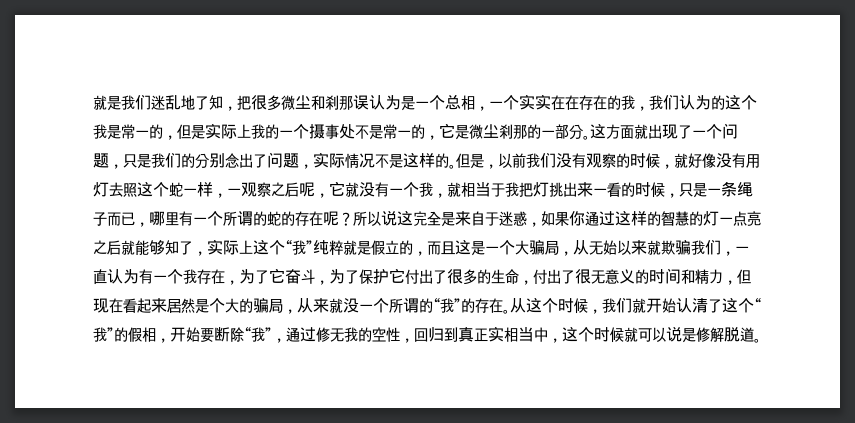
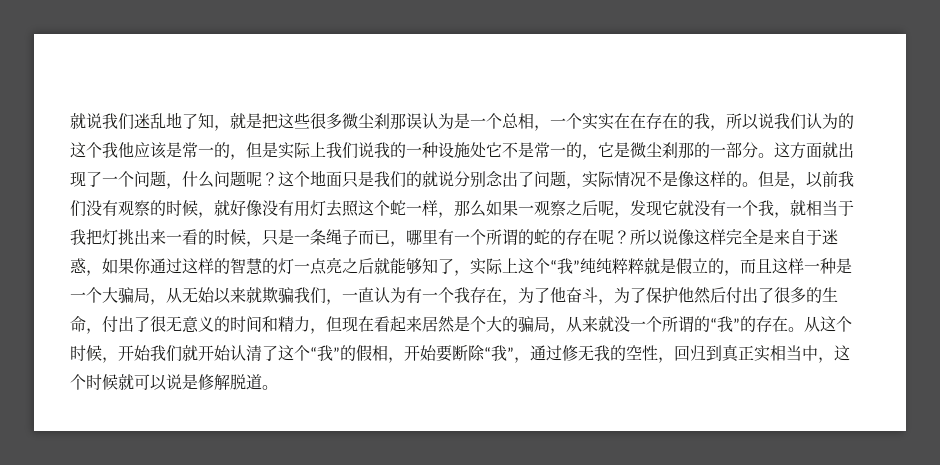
- 就是我们迷乱地了知，把很多微尘和刹那误认为是一个总相，一个实实在在存在的我，我们认为的这个我是常一的，但是实际上我的一个摄事处不是常一的，它是微尘刹那的一部分。
+ 就说我们迷乱地了知，就是把这些很多微尘刹那误认为是一个总相，一个实实在在存在的我，所以说我们认为的这个我他应该是常一的，但是实际上我们说我的一种设施处它不是常一的，它是微尘刹那的一部分。
- 这方面就出现了一个问题，只是我们的分别念出了问题，实际情况不是这样的。
+ 这方面就出现了一个问题，什么问题呢？这个地面只是我们的就说分别念出了问题，实际情况不是像这样的。
- 但是，以前我们没有观察的时候，就好像没有用灯去照这个蛇一样，一观察之后呢，它就没有一个我，就相当于我把灯挑出来一看的时候，只是一条绳子而已，哪里有一个所谓的蛇的存在呢？
+ 但是，以前我们没有观察的时候，就好像没有用灯去照这个蛇一样，那么如果一观察之后呢，发现它就没有一个我，就相当于我把灯挑出来一看的时候，只是一条绳子而已，哪里有一个所谓的蛇的存在呢？
- 所以说这完全是来自于迷惑，如果你通过这样的智慧的灯一点亮之后就能够知了，实际上这个“我”纯粹就是假立的，而且这是一个大骗局，从无始以来就欺骗我们，一直认为有一个我存在，为了它奋斗，为了保护它付出了很多的生命，付出了很无意义的时间和精力，但现在看起来居然是个大的骗局，从来就没一个所谓的“我”的存在。
+ 所以说像这样完全是来自于迷惑，如果你通过这样的智慧的灯一点亮之后就能够知了，实际上这个“我”纯纯粹粹就是假立的，而且这样一种是一个大骗局，从无始以来就欺骗我们，一直认为有一个我存在，为了他奋斗，为了保护他然后付出了很多的生命，付出了很无意义的时间和精力，但现在看起来居然是个大的骗局，从来就没一个所谓的“我”的存在。
- 从这个时候，我们就开始认清了这个“我”的假相，开始要断除“我”，通过修无我的空性，回归到真正实相当中，这个时候就可以说是修解脱道。
+ 从这个时候，开始我们就开始认清了这个“我”的假相，开始要断除“我”，通过修无我的空性，回归到真正实相当中，这个时候就可以说是修解脱道。

